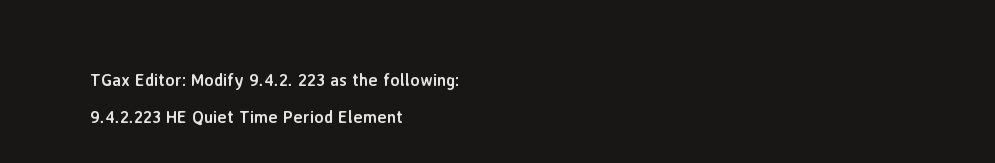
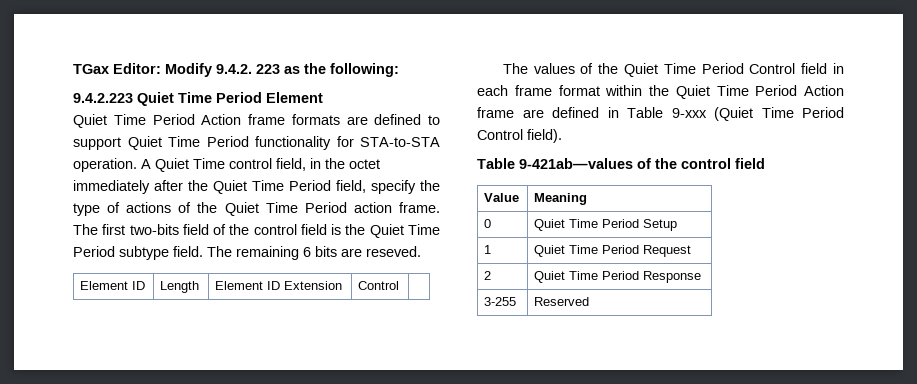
- 9.4.2.223 HE Quiet Time Period Element
+ 9.4.2.223 Quiet Time Period Element
+ Quiet Time Period Action frame formats are defined to support Quiet Time Period functionality for STA-to-STA operation. A Quiet Time control field, in the octet immediately after the Quiet Time Period field, specify the type of actions of the Quiet Time Period action frame. The first two-bits field of the control field is the Quiet Time Period subtype field. The remaining 6 bits are reseved.
+ Element ID | Length | Element ID Extension | Control |
+ The values of the Quiet Time Period Control field in each frame format within the Quiet Time Period Action frame are defined in Table 9-xxx (Quiet Time Period Control field).
+ Table 9-421ab—values of the control field
+ Value | Meaning
+ 0 | Quiet Time Period Setup
+ 1 | Quiet Time Period Request
+ 2 | Quiet Time Period Response
+ 3-255 | Reserved

